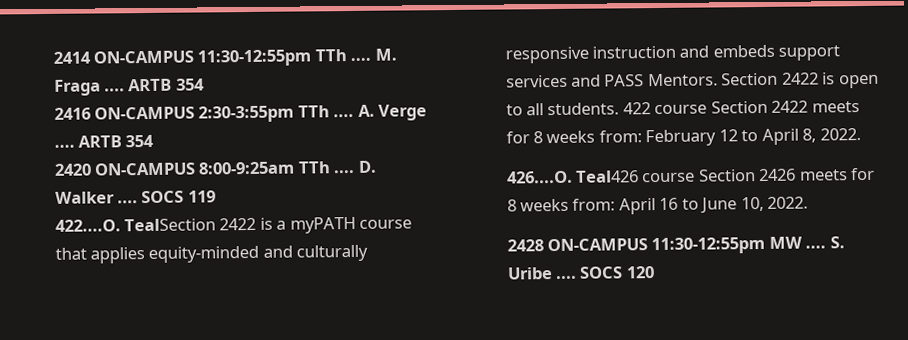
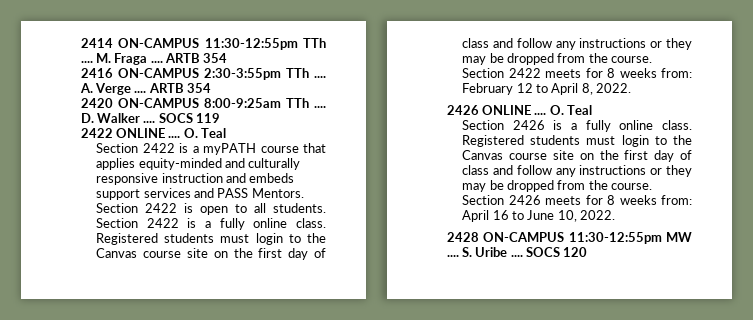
- 422....O. TealSection 2422 is a myPATH course that applies equity-minded and culturally responsive instruction and embeds support services and PASS Mentors.
+ 2422 ONLINE .... O. Teal
+ Section 2422 is a myPATH course that applies equity-minded and culturally responsive instruction and embeds support services and PASS Mentors.
- 422 course Section 2422 meets for 8 weeks from: February 12 to April 8, 2022.
+ Section 2422 is a fully online class. Registered students must login to the Canvas course site on the first day of class and follow any instructions or they may be dropped from the course. Section 2422 meets for 8 weeks from: February 12 to April 8, 2022.
- 426....O. Teal426 course Section 2426 meets for 8 weeks from: April 16 to June 10, 2022.
+ 2426 ONLINE .... O. Teal
+ Section 2426 is a fully online class. Registered students must login to the Canvas course site on the first day of class and follow any instructions or they may be dropped from the course. Section 2426 meets for 8 weeks from: April 16 to June 10, 2022.

